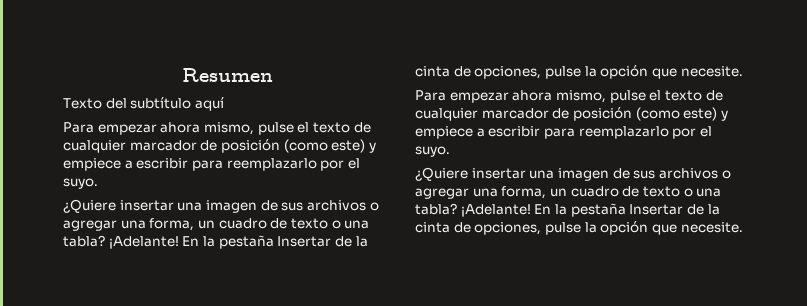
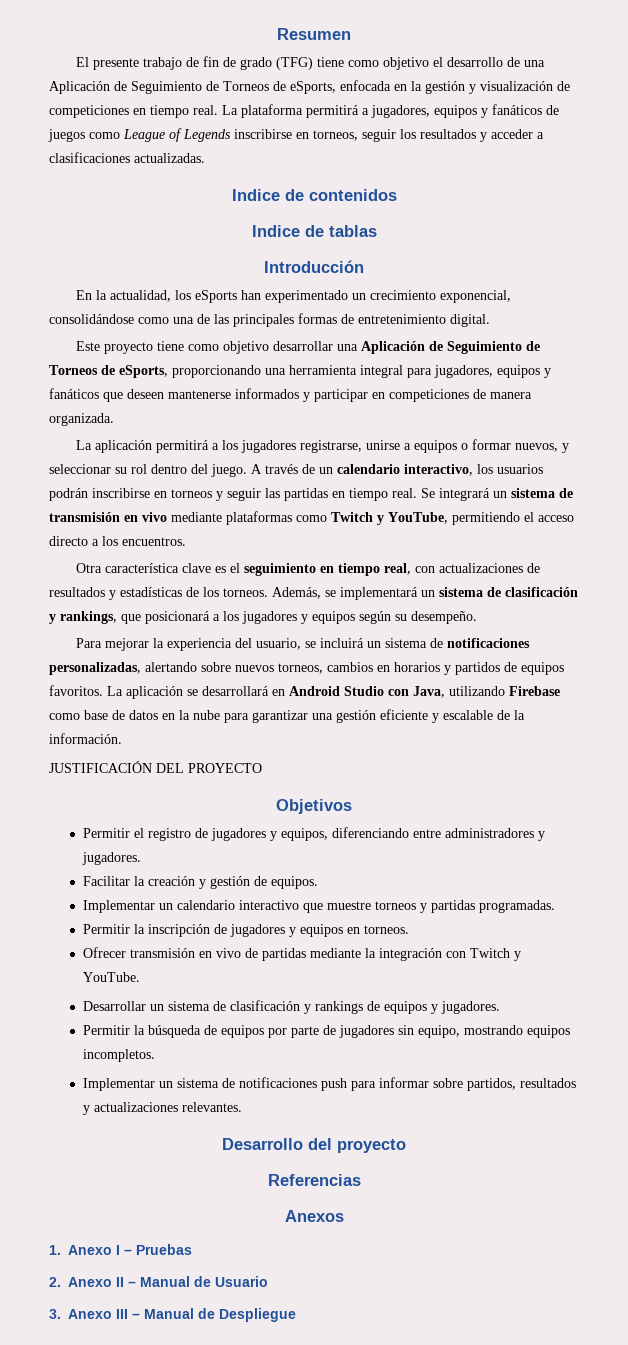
- Texto del subtítulo aquí
- Para empezar ahora mismo, pulse el texto de cualquier marcador de posición (como este) y empiece a escribir para reemplazarlo por el suyo.
- ¿Quiere insertar una imagen de sus archivos o agregar una forma, un cuadro de texto o una tabla? ¡Adelante! En la pestaña Insertar de la cinta de opciones, pulse la opción que necesite.
- Para empezar ahora mismo, pulse el texto de cualquier marcador de posición (como este) y empiece a escribir para reemplazarlo por el suyo.
- ¿Quiere insertar una imagen de sus archivos o agregar una forma, un cuadro de texto o una tabla? ¡Adelante! En la pestaña Insertar de la cinta de opciones, pulse la opción que necesite.
+ El presente trabajo de fin de grado (TFG) tiene como objetivo el desarrollo de una Aplicación de Seguimiento de Torneos de eSports, enfocada en la gestión y visualización de competiciones en tiempo real. La plataforma permitirá a jugadores, equipos y fanáticos de juegos como League of Legends inscribirse en torneos, seguir los resultados y acceder a clasificaciones actualizadas.
+ Indice de contenidos
+ Indice de tablas
+ Introducción
+ En la actualidad, los eSports han experimentado un crecimiento exponencial, consolidándose como una de las principales formas de entretenimiento digital.
+ Este proyecto tiene como objetivo desarrollar una Aplicación de Seguimiento de Torneos de eSports, proporcionando una herramienta integral para jugadores, equipos y fanáticos que deseen mantenerse informados y participar en competiciones de manera organizada.
+ La aplicación permitirá a los jugadores registrarse, unirse a equipos o formar nuevos, y seleccionar su rol dentro del juego. A través de un calendario interactivo, los usuarios podrán inscribirse en torneos y seguir las partidas en tiempo real. Se integrará un sistema de transmisión en vivo mediante plataformas como Twitch y YouTube, permitiendo el acceso directo a los encuentros.
+ Otra característica clave es el seguimiento en tiempo real, con actualizaciones de resultados y estadísticas de los torneos. Además, se implementará un sistema de clasificación y rankings, que posicionará a los jugadores y equipos según su desempeño.
+ Para mejorar la experiencia del usuario, se incluirá un sistema de notificaciones personalizadas, alertando sobre nuevos torneos, cambios en horarios y partidos de equipos favoritos. La aplicación se desarrollará en Android Studio con Java, utilizando Firebase como base de datos en la nube para garantizar una gestión eficiente y escalable de la información.
+ JUSTIFICACIÓN DEL PROYECTO
+ Objetivos
+ Permitir el registro de jugadores y equipos, diferenciando entre administradores y jugadores.
+ Facilitar la creación y gestión de equipos.
+ Implementar un calendario interactivo que muestre torneos y partidas programadas.
+ Permitir la inscripción de jugadores y equipos en torneos.
+ Ofrecer transmisión en vivo de partidas mediante la integración con Twitch y YouTube.
+ Desarrollar un sistema de clasificación y rankings de equipos y jugadores.
+ Permitir la búsqueda de equipos por parte de jugadores sin equipo, mostrando equipos incompletos.
+ Implementar un sistema de notificaciones push para informar sobre partidos, resultados y actualizaciones relevantes.
+ Desarrollo del proyecto
+ Referencias
+ Anexos
+ 1. Anexo I – Pruebas
+ 2. Anexo II – Manual de Usuario
+ 3. Anexo III – Manual de Despliegue

